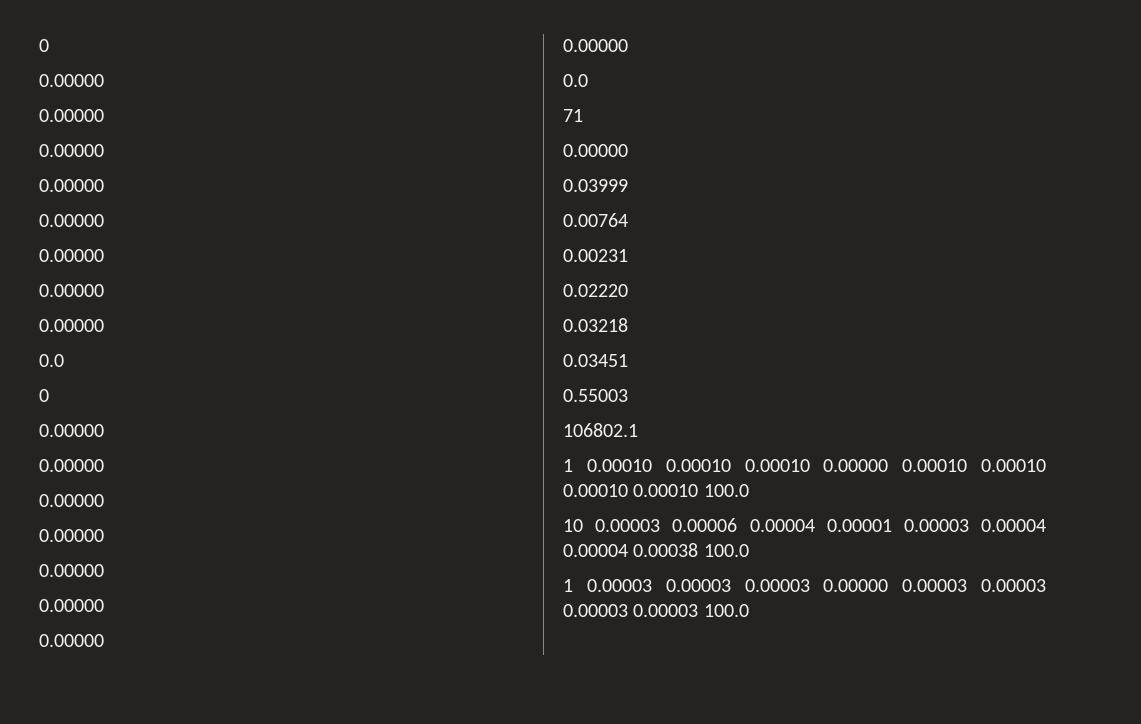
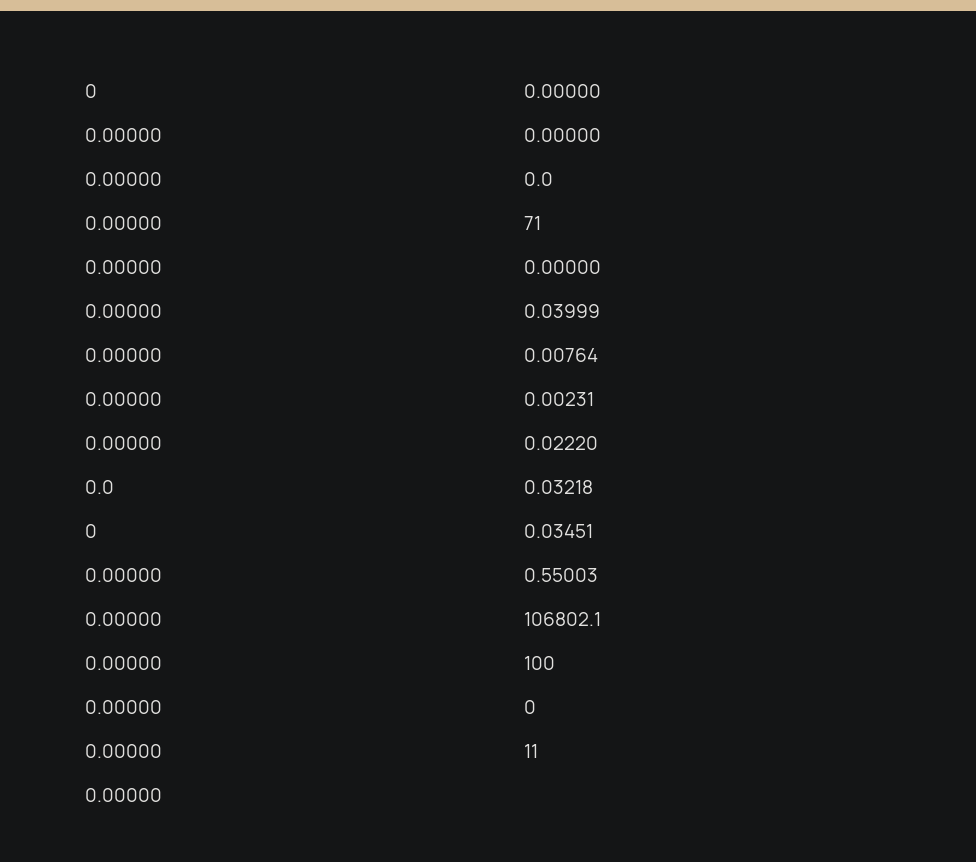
- 1 0.00010 0.00010 0.00010 0.00000 0.00010 0.00010 0.00010 0.00010 100.0
- 10 0.00003 0.00006 0.00004 0.00001 0.00003 0.00004 0.00004 0.00038 100.0
- 1 0.00003 0.00003 0.00003 0.00000 0.00003 0.00003 0.00003 0.00003 100.0
+ 100
+ 0
+ 11

